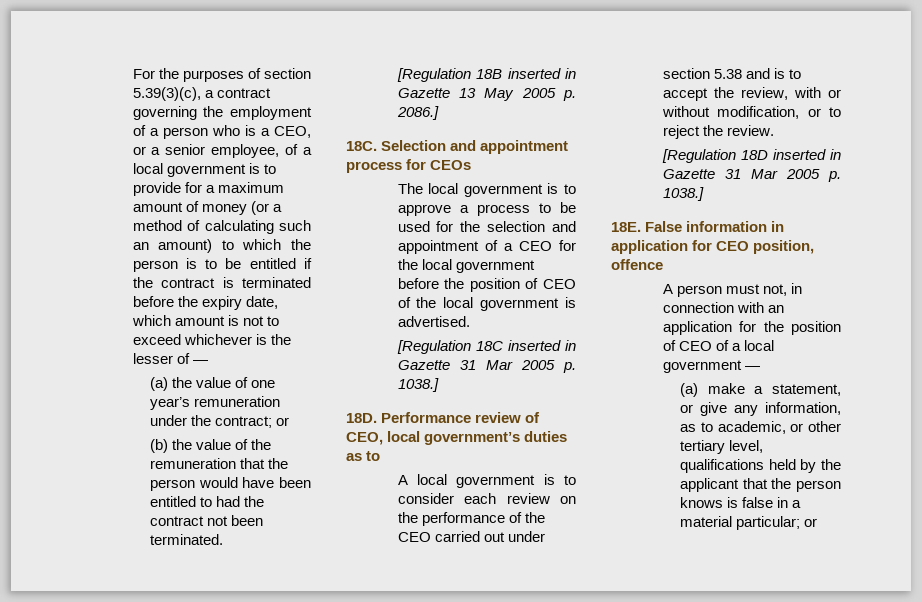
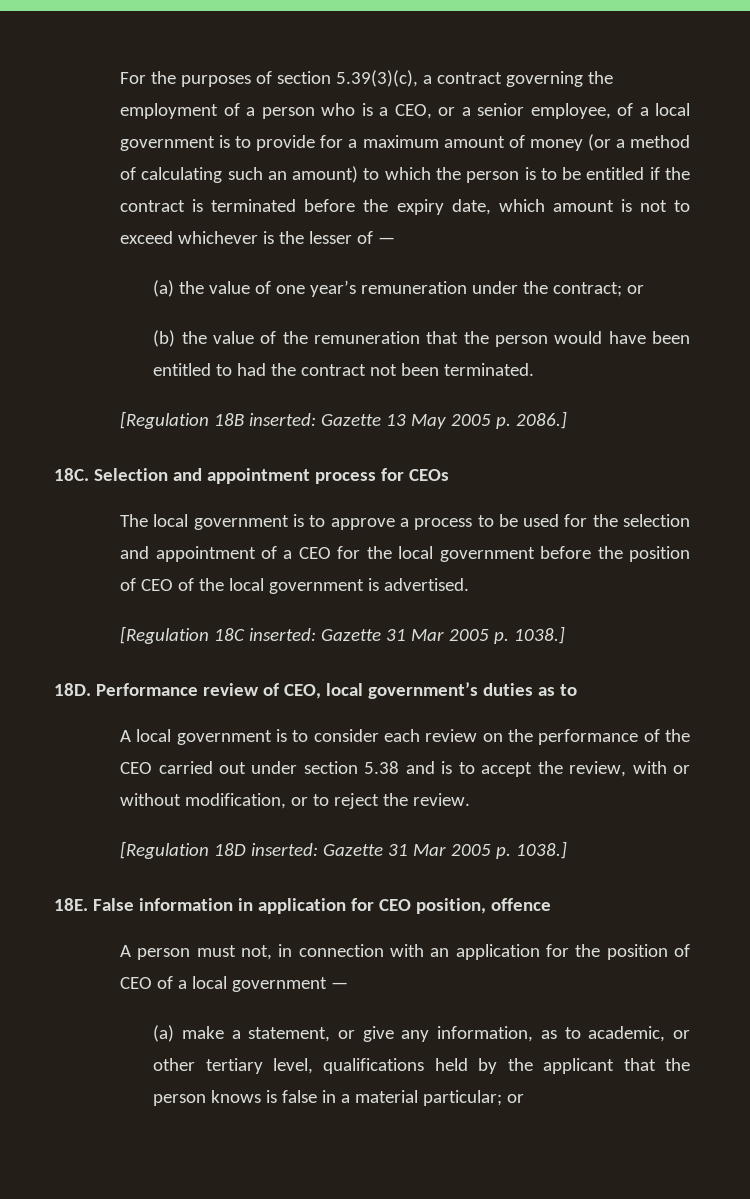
- [Regulation 18B inserted in Gazette 13 May 2005 p. 2086.]
+ [Regulation 18B inserted: Gazette 13 May 2005 p. 2086.]
- [Regulation 18C inserted in Gazette 31 Mar 2005 p. 1038.]
+ [Regulation 18C inserted: Gazette 31 Mar 2005 p. 1038.]
- [Regulation 18D inserted in Gazette 31 Mar 2005 p. 1038.]
+ [Regulation 18D inserted: Gazette 31 Mar 2005 p. 1038.]

